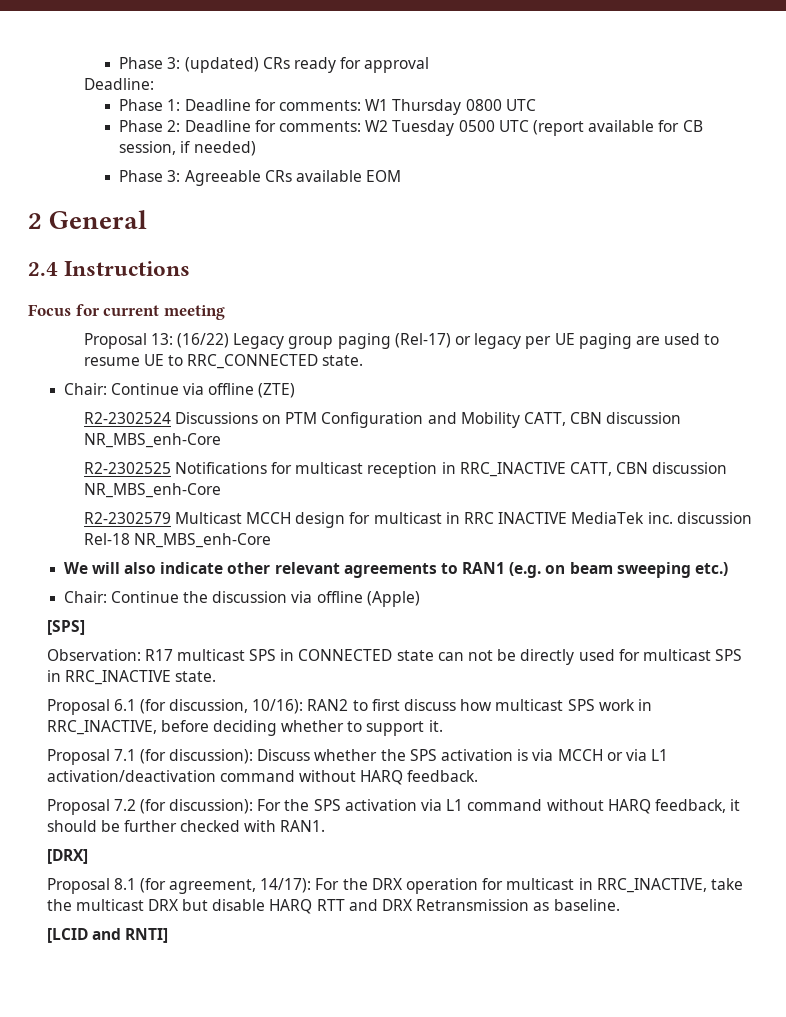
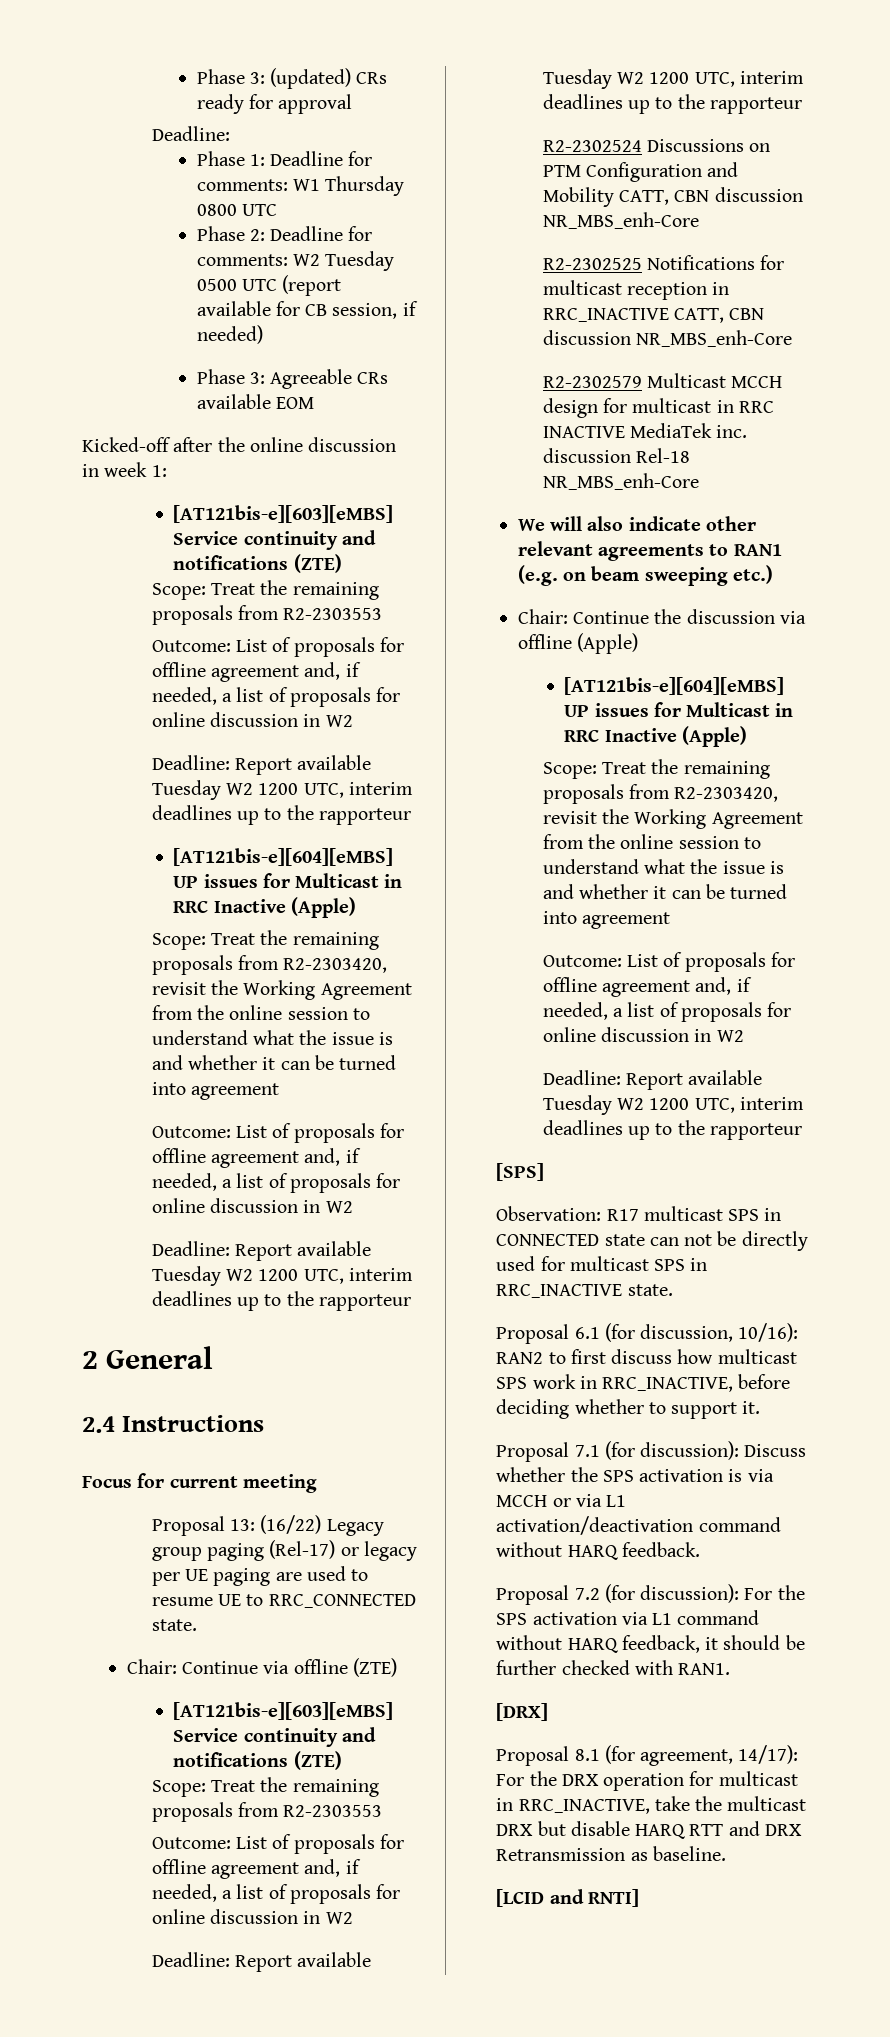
+ Kicked-off after the online discussion in week 1:
+ [AT121bis-e][603][eMBS] Service continuity and notifications (ZTE)
+ Scope: Treat the remaining proposals from R2-2303553
+ Outcome: List of proposals for offline agreement and, if needed, a list of proposals for online discussion in W2
+ Deadline: Report available Tuesday W2 1200 UTC, interim deadlines up to the rapporteur
+ [AT121bis-e][604][eMBS] UP issues for Multicast in RRC Inactive (Apple)
+ Scope: Treat the remaining proposals from R2-2303420, revisit the Working Agreement from the online session to understand what the issue is and whether it can be turned into agreement
+ Outcome: List of proposals for offline agreement and, if needed, a list of proposals for online discussion in W2
+ Deadline: Report available Tuesday W2 1200 UTC, interim deadlines up to the rapporteur
  Chair: Continue via offline (ZTE)
+ [AT121bis-e][603][eMBS] Service continuity and notifications (ZTE)
+ Scope: Treat the remaining proposals from R2-2303553
+ Outcome: List of proposals for offline agreement and, if needed, a list of proposals for online discussion in W2
+ Deadline: Report available Tuesday W2 1200 UTC, interim deadlines up to the rapporteur
  Chair: Continue the discussion via offline (Apple)
+ [AT121bis-e][604][eMBS] UP issues for Multicast in RRC Inactive (Apple)
+ Scope: Treat the remaining proposals from R2-2303420, revisit the Working Agreement from the online session to understand what the issue is and whether it can be turned into agreement
+ Outcome: List of proposals for offline agreement and, if needed, a list of proposals for online discussion in W2
+ Deadline: Report available Tuesday W2 1200 UTC, interim deadlines up to the rapporteur

